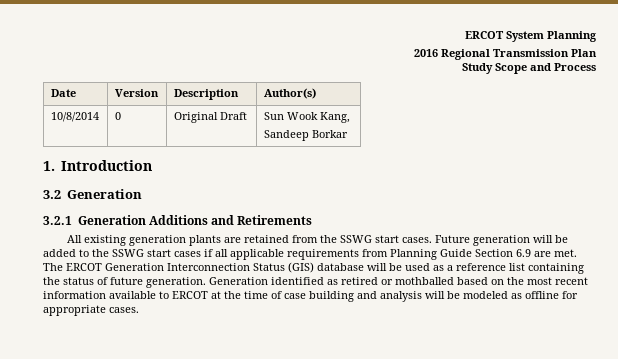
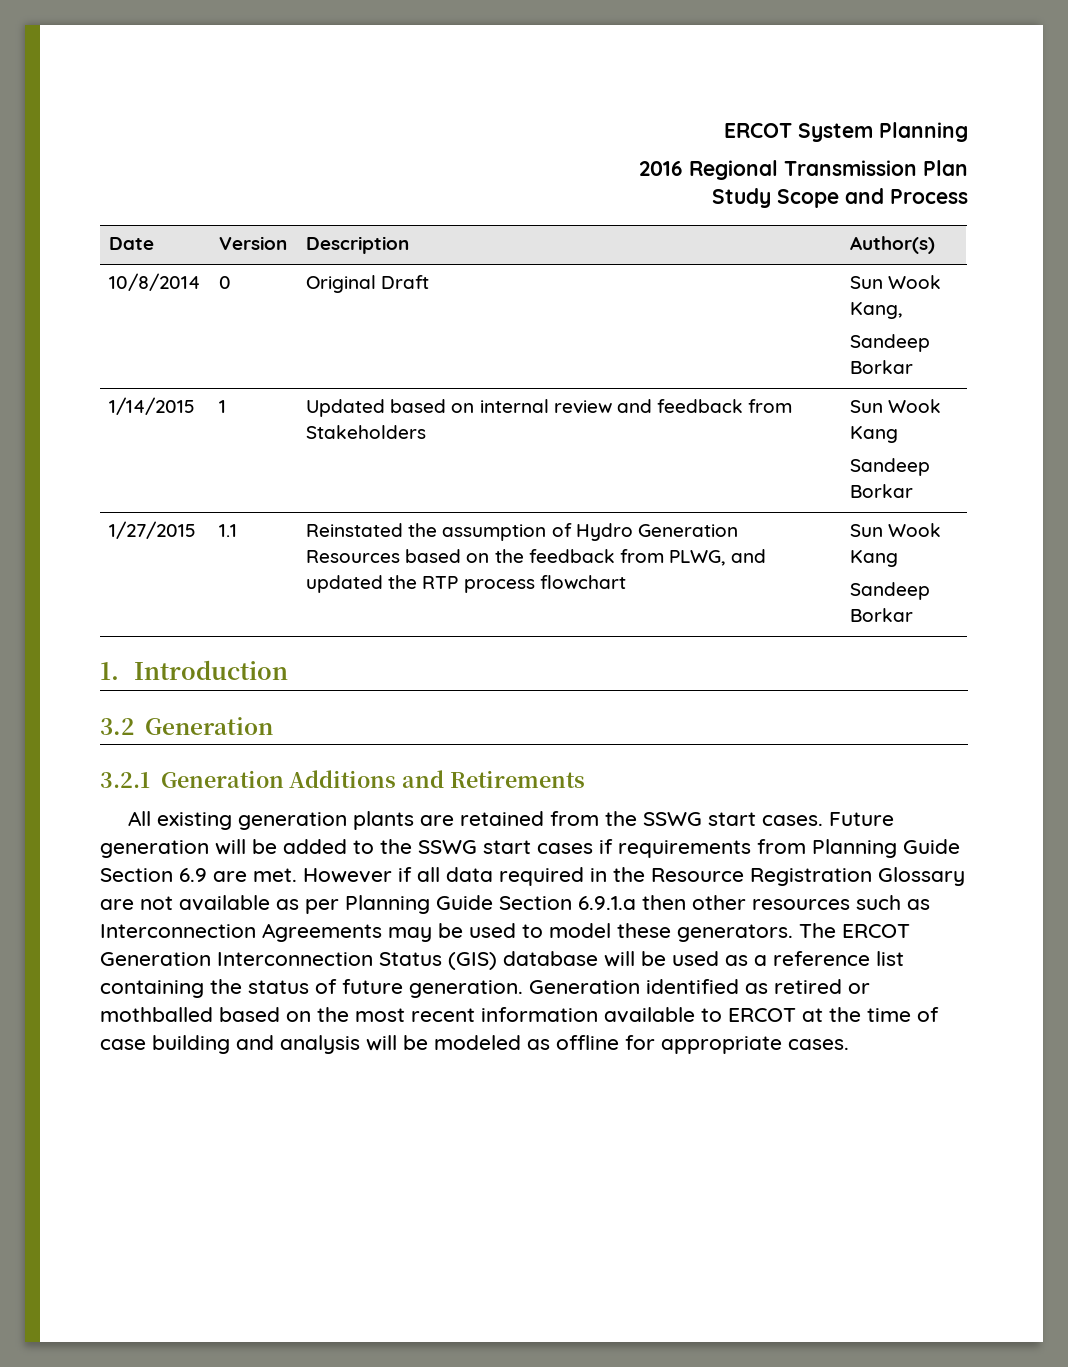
+ 1/14/2015 | 1 | Updated based on internal review and feedback from Stakeholders | Sun Wook Kang
+ Sandeep Borkar
+ 1/27/2015 | 1.1 | Reinstated the assumption of Hydro Generation Resources based on the feedback from PLWG, and updated the RTP process flowchart | Sun Wook Kang
+ Sandeep Borkar
- Future generation will be added to the SSWG start cases if all applicable requirements from Planning Guide Section 6.9 are met.
+ Future generation will be added to the SSWG start cases if requirements from Planning Guide Section 6.9 are met.
+ However if all data required in the Resource Registration Glossary are not available as per Planning Guide Section 6.9.1.a then other resources such as Interconnection Agreements may be used to model these generators.

